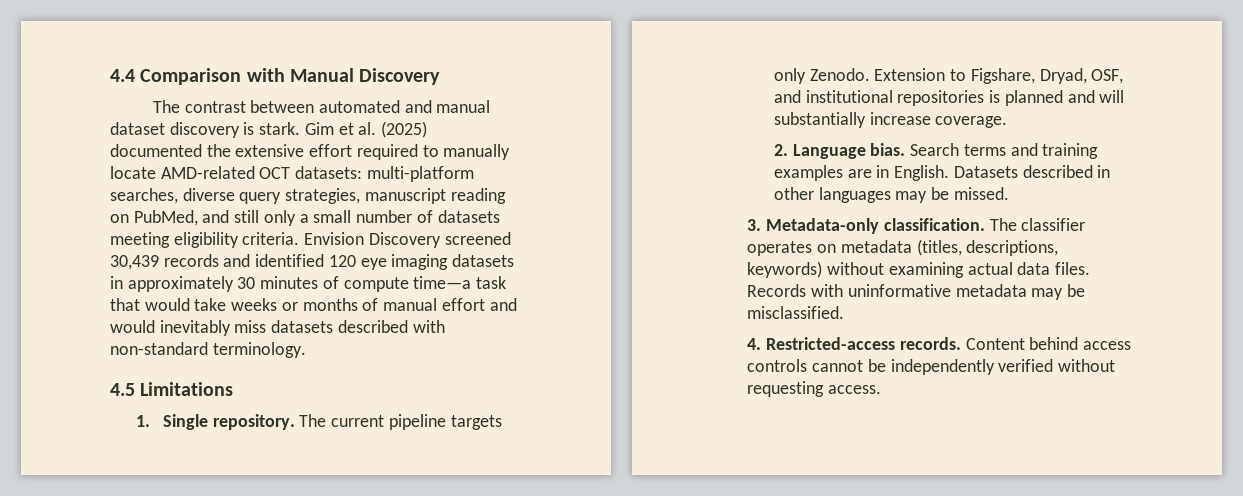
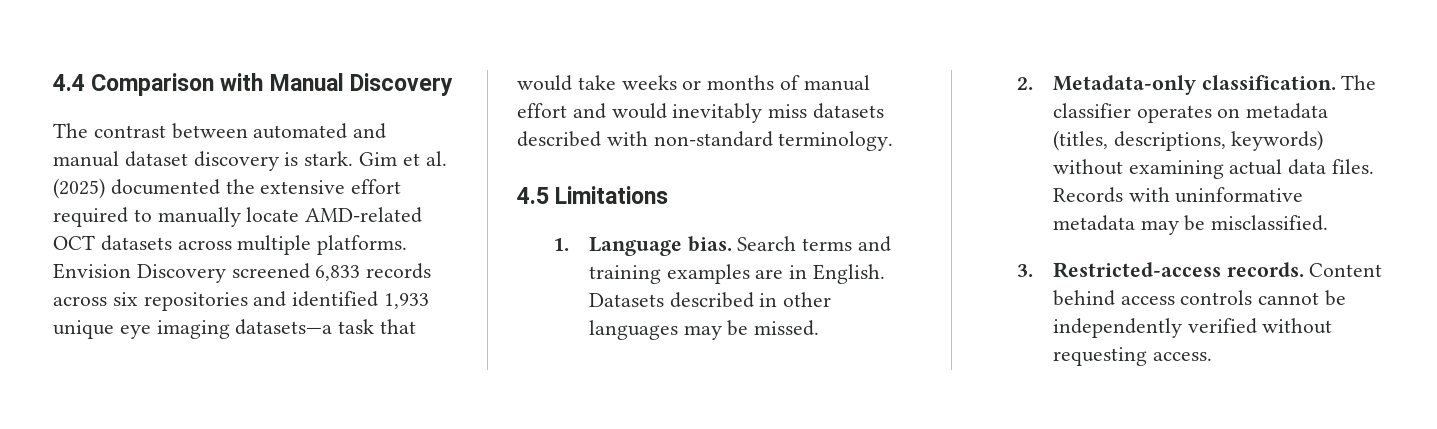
- Gim et al. (2025) documented the extensive effort required to manually locate AMD-related OCT datasets: multi-platform searches, diverse query strategies, manuscript reading on PubMed, and still only a small number of datasets meeting eligibility criteria. Envision Discovery screened 30,439 records and identified 120 eye imaging datasets in approximately 30 minutes of compute time—a task that would take weeks or months of manual effort and would inevitably miss datasets described with non-standard terminology.
+ Gim et al. (2025) documented the extensive effort required to manually locate AMD-related OCT datasets across multiple platforms. Envision Discovery screened 6,833 records across six repositories and identified 1,933 unique eye imaging datasets—a task that would take weeks or months of manual effort and would inevitably miss datasets described with non-standard terminology.
- 1. Single repository. The current pipeline targets only Zenodo. Extension to Figshare, Dryad, OSF, and institutional repositories is planned and will substantially increase coverage.
- 2. Language bias.
+ 1. Language bias.
- 3. Metadata-only classification.
+ 2. Metadata-only classification.
- 4. Restricted-access records.
+ 3. Restricted-access records.

